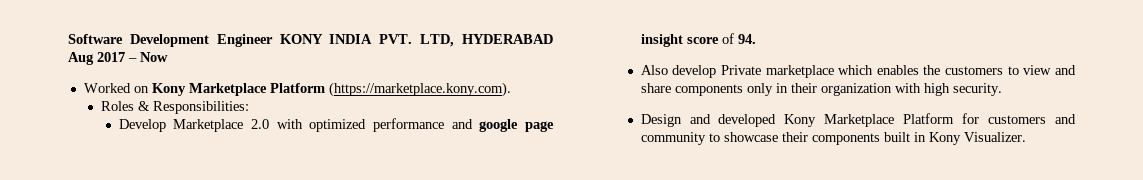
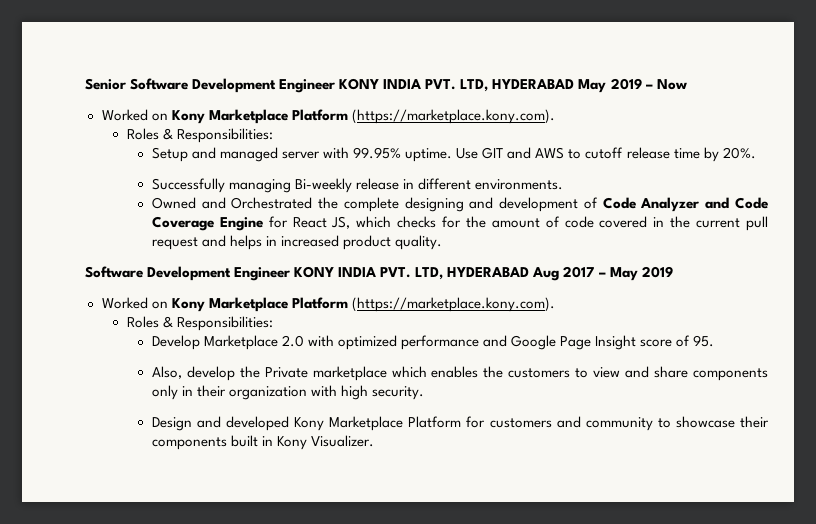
+ Senior Software Development Engineer KONY INDIA PVT. LTD, HYDERABAD May 2019 – Now
+ Worked on Kony Marketplace Platform (https://marketplace.kony.com).
+ Roles & Responsibilities:
+ Setup and managed server with 99.95% uptime. Use GIT and AWS to cutoff release time by 20%.
+ Successfully managing Bi-weekly release in different environments.
+ Owned and Orchestrated the complete designing and development of Code Analyzer and Code Coverage Engine for React JS, which checks for the amount of code covered in the current pull request and helps in increased product quality.
- Software Development Engineer KONY INDIA PVT. LTD, HYDERABAD Aug 2017 – Now
+ Software Development Engineer KONY INDIA PVT. LTD, HYDERABAD Aug 2017 – May 2019
- Develop Marketplace 2.0 with optimized performance and google page insight score of 94.
- Also develop Private marketplace which enables the customers to view and share components only in their organization with high security.
+ Develop Marketplace 2.0 with optimized performance and Google Page Insight score of 95.
+ Also, develop the Private marketplace which enables the customers to view and share components only in their organization with high security.

